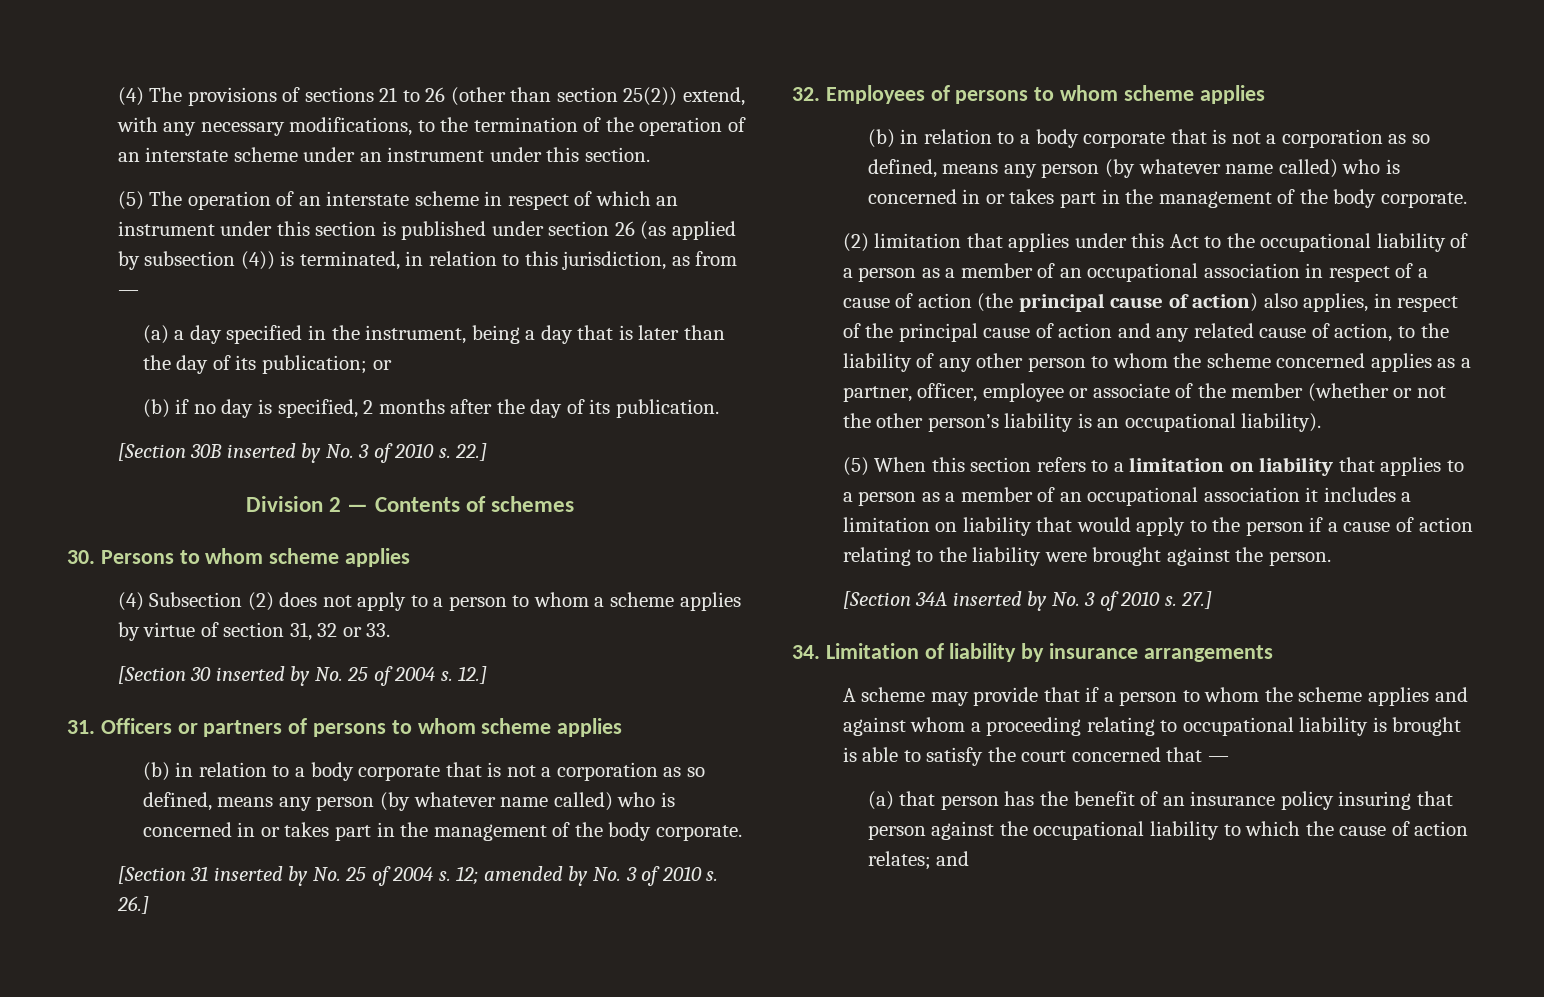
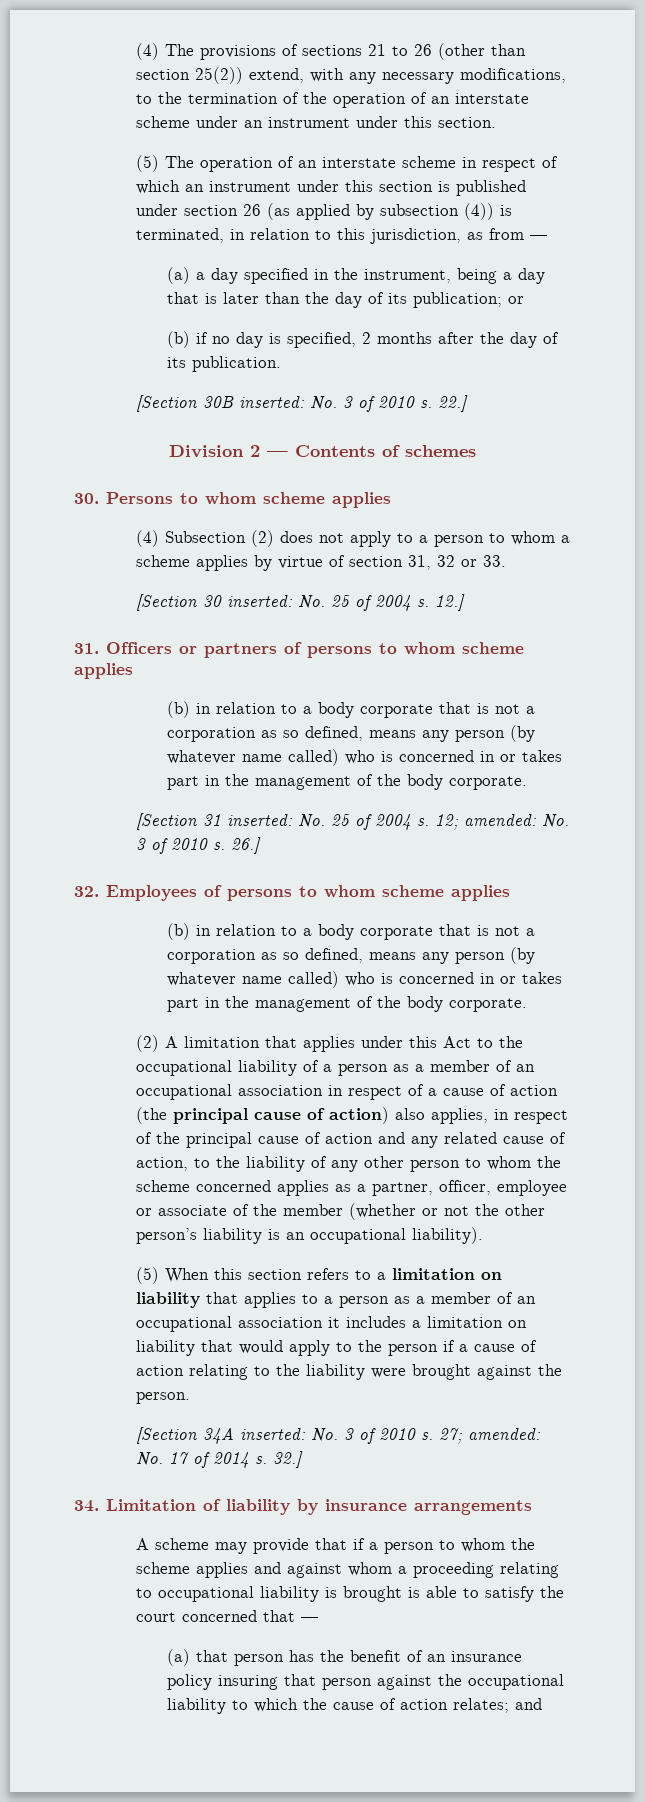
- [Section 30B inserted by No. 3 of 2010 s.
+ [Section 30B inserted: No. 3 of 2010 s.
- [Section 30 inserted by No. 25 of 2004 s.
+ [Section 30 inserted: No. 25 of 2004 s.
- [Section 31 inserted by No. 25 of 2004 s.
+ [Section 31 inserted: No. 25 of 2004 s.
- 12; amended by No. 3 of 2010 s.
+ 12; amended: No. 3 of 2010 s.
- (2) limitation that applies under this Act to the occupational liability of a person as a member of an occupational association in respect of a cause of action (the principal cause of action) also applies, in respect of the principal cause of action and any related cause of action, to the liability of any other person to whom the scheme concerned applies as a partner, officer, employee or associate of the member (whether or not the other person’s liability is an occupational liability).
+ (2) A limitation that applies under this Act to the occupational liability of a person as a member of an occupational association in respect of a cause of action (the principal cause of action) also applies, in respect of the principal cause of action and any related cause of action, to the liability of any other person to whom the scheme concerned applies as a partner, officer, employee or associate of the member (whether or not the other person’s liability is an occupational liability).
- [Section 34A inserted by No. 3 of 2010 s. 27.]
+ [Section 34A inserted: No. 3 of 2010 s. 27; amended: No. 17 of 2014 s. 32.]

